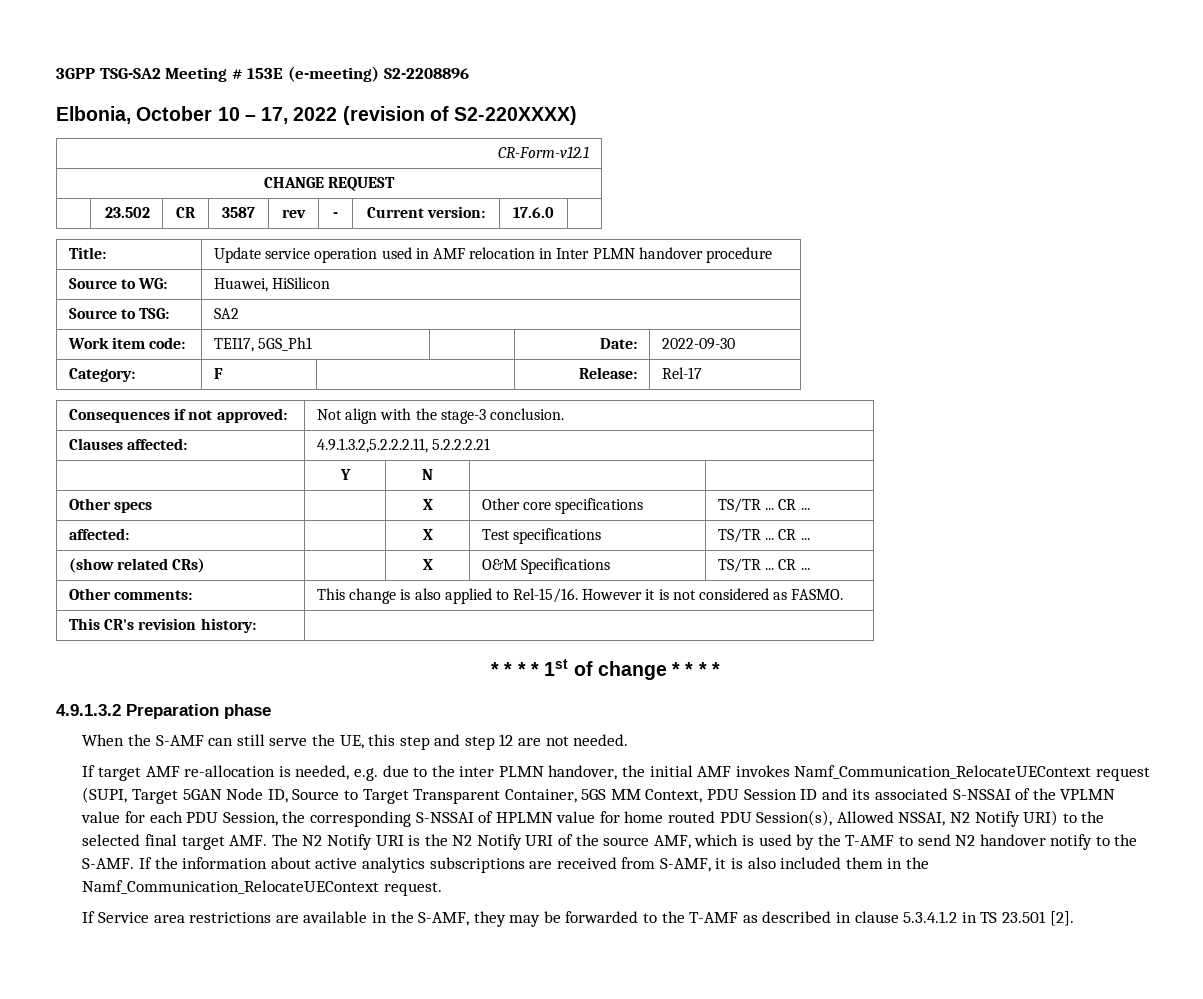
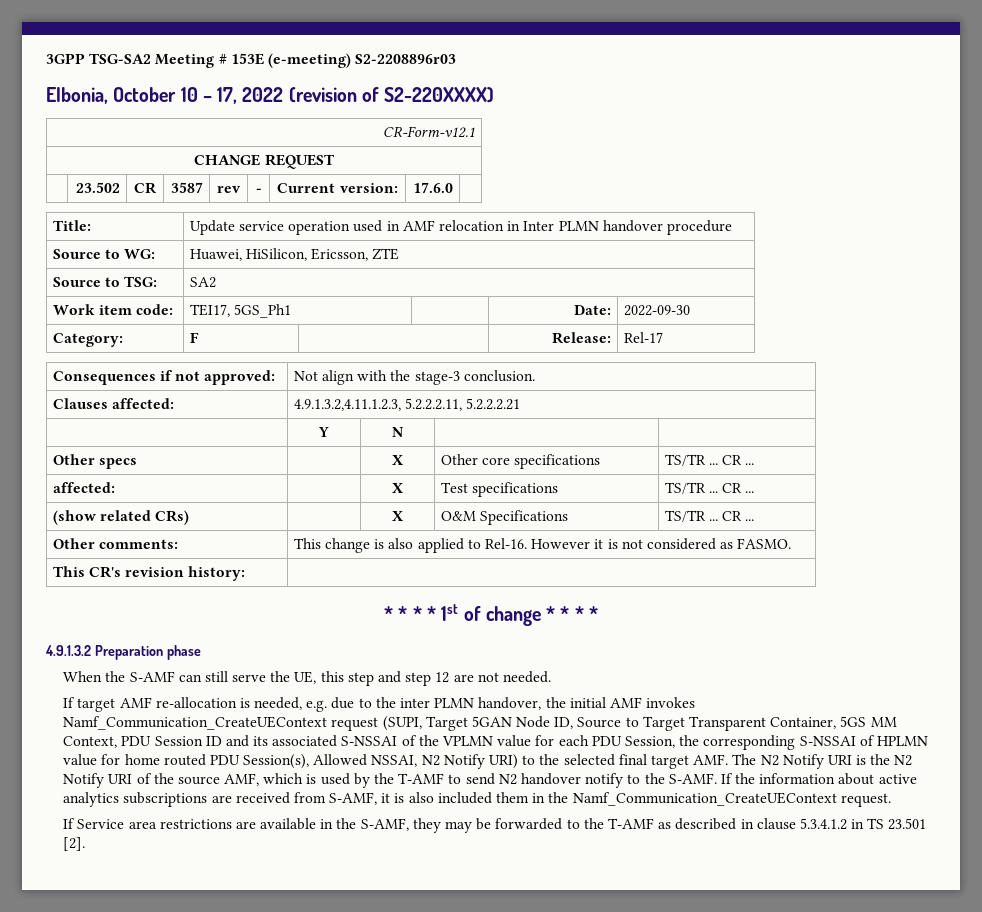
- 3GPP TSG-SA2 Meeting # 153E (e-meeting) S2-2208896
+ 3GPP TSG-SA2 Meeting # 153E (e-meeting) S2-2208896r03
- Source to WG: | Huawei, HiSilicon
+ Source to WG: | Huawei, HiSilicon, Ericsson, ZTE
- Clauses affected: | 4.9.1.3.2,5.2.2.2.11, 5.2.2.2.21
+ Clauses affected: | 4.9.1.3.2,4.11.1.2.3, 5.2.2.2.11, 5.2.2.2.21
- Other comments: | This change is also applied to Rel-15/16. However it is not considered as FASMO.
+ Other comments: | This change is also applied to Rel-16. However it is not considered as FASMO.
- If target AMF re-allocation is needed, e.g. due to the inter PLMN handover, the initial AMF invokes Namf_Communication_RelocateUEContext request (SUPI, Target 5GAN Node ID, Source to Target Transparent Container, 5GS MM Context, PDU Session ID and its associated S-NSSAI of the VPLMN value for each PDU Session, the corresponding S-NSSAI of HPLMN value for home routed PDU Session(s), Allowed NSSAI, N2 Notify URI) to the selected final target AMF. The N2 Notify URI is the N2 Notify URI of the source AMF, which is used by the T-AMF to send N2 handover notify to the S-AMF.
+ If target AMF re-allocation is needed, e.g. due to the inter PLMN handover, the initial AMF invokes Namf_Communication_CreateUEContext request (SUPI, Target 5GAN Node ID, Source to Target Transparent Container, 5GS MM Context, PDU Session ID and its associated S-NSSAI of the VPLMN value for each PDU Session, the corresponding S-NSSAI of HPLMN value for home routed PDU Session(s), Allowed NSSAI, N2 Notify URI) to the selected final target AMF. The N2 Notify URI is the N2 Notify URI of the source AMF, which is used by the T-AMF to send N2 handover notify to the S-AMF.
- If the information about active analytics subscriptions are received from S-AMF, it is also included them in the Namf_Communication_RelocateUEContext request.
+ If the information about active analytics subscriptions are received from S-AMF, it is also included them in the Namf_Communication_CreateUEContext request.

